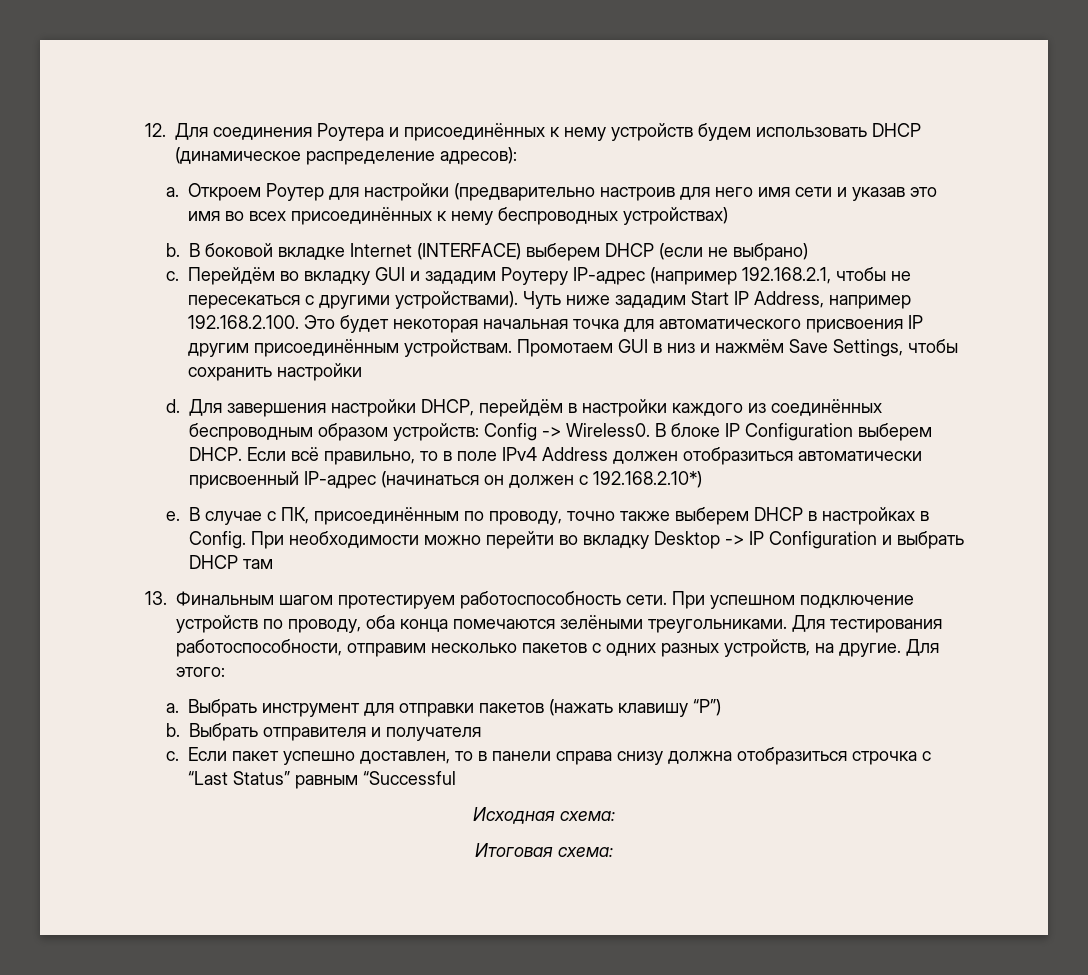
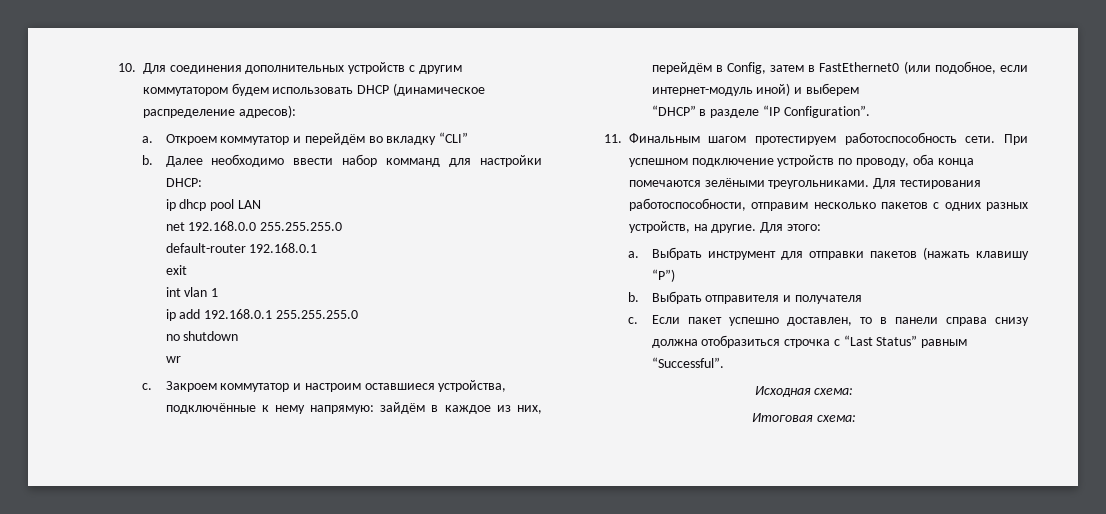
- 12. Для соединения Роутера и присоединённых к нему устройств будем использовать DHCP (динамическое распределение адресов):
+ 10. Для соединения дополнительных устройств с другим коммутатором будем использовать DHCP (динамическое распределение адресов):
- Откроем Роутер для настройки (предварительно настроив для него имя сети и указав это имя во всех присоединённых к нему беспроводных устройствах)
- b. В боковой вкладке Internet (INTERFACE) выберем DHCP (если не выбрано)
- c. Перейдём во вкладку GUI и зададим Роутеру IP-адрес (например 192.168.2.1, чтобы не пересекаться с другими устройствами). Чуть ниже зададим Start IP Address, например 192.168.2.100. Это будет некоторая начальная точка для автоматического присвоения IP другим присоединённым устройствам. Промотаем GUI в низ и нажмём Save Settings, чтобы сохранить настройки
- d. Для завершения настройки DHCP, перейдём в настройки каждого из соединённых беспроводным образом устройств: Config -> Wireless0. В блоке IP Configuration выберем DHCP. Если всё правильно, то в поле IPv4 Address должен отобразиться автоматически присвоенный IP-адрес (начинаться он должен с 192.168.2.10*)
- e. В случае с ПК, присоединённым по проводу, точно также выберем DHCP в настройках в Config. При необходимости можно перейти во вкладку Desktop -> IP Configuration и выбрать DHCP там
- 13. Финальным шагом протестируем работоспособность сети.
+ Откроем коммутатор и перейдём во вкладку “CLI”
+ b. Далее необходимо ввести набор комманд для настройки DHCP:
+ ip dhcp pool LAN
+ net 192.168.0.0 255.255.255.0
+ default-router 192.168.0.1
+ exit
+ int vlan 1
+ ip add 192.168.0.1 255.255.255.0
+ no shutdown
+ wr
+ c. Закроем коммутатор и настроим оставшиеся устройства, подключённые к нему напрямую: зайдём в каждое из них, перейдём в Config, затем в FastEthernet0 (или подобное, если интернет-модуль иной) и выберем
+ “DHCP” в разделе “IP Configuration”.
+ 11. Финальным шагом протестируем работоспособность сети.
- Если пакет успешно доставлен, то в панели справа снизу должна отобразиться строчка с “Last Status” равным “Successful
+ Если пакет успешно доставлен, то в панели справа снизу должна отобразиться строчка с “Last Status” равным “Successful”.

